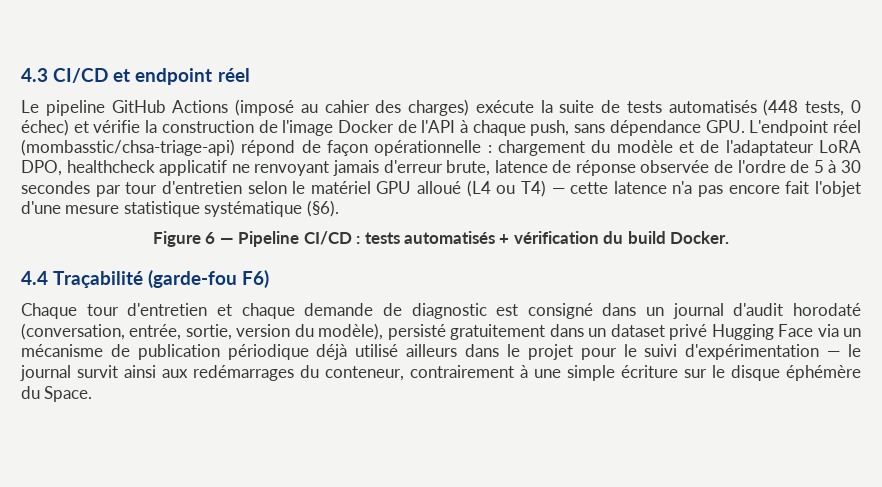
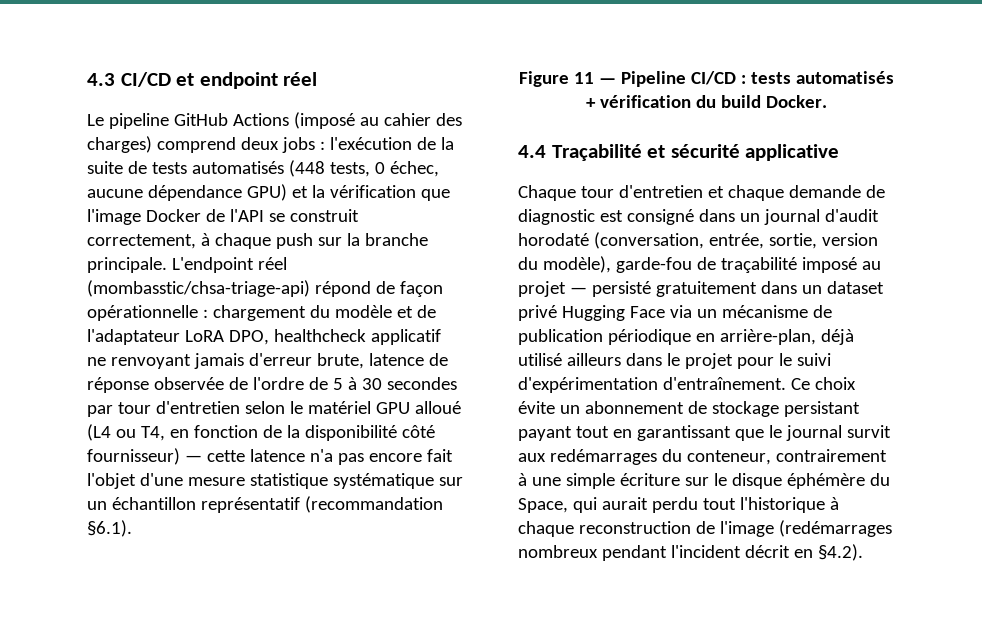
- Le pipeline GitHub Actions (imposé au cahier des charges) exécute la suite de tests automatisés (448 tests, 0 échec) et vérifie la construction de l'image Docker de l'API à chaque push, sans dépendance GPU. L'endpoint réel (mombasstic/chsa-triage-api) répond de façon opérationnelle :
+ Le pipeline GitHub Actions (imposé au cahier des charges) comprend deux jobs : l'exécution de la suite de tests automatisés (448 tests, 0 échec, aucune dépendance GPU) et la vérification que l'image Docker de l'API se construit correctement, à chaque push sur la branche principale. L'endpoint réel (mombasstic/chsa-triage-api) répond de façon opérationnelle :
- chargement du modèle et de l'adaptateur LoRA DPO, healthcheck applicatif ne renvoyant jamais d'erreur brute, latence de réponse observée de l'ordre de 5 à 30 secondes par tour d'entretien selon le matériel GPU alloué (L4 ou T4) — cette latence n'a pas encore fait l'objet d'une mesure statistique systématique (§6).
+ chargement du modèle et de l'adaptateur LoRA DPO, healthcheck applicatif ne renvoyant jamais d'erreur brute, latence de réponse observée de l'ordre de 5 à 30 secondes par tour d'entretien selon le matériel GPU alloué (L4 ou T4, en fonction de la disponibilité côté fournisseur) — cette latence n'a pas encore fait l'objet d'une mesure statistique systématique sur un échantillon représentatif (recommandation §6.1).
- Figure 6 — Pipeline CI/CD : tests automatisés + vérification du build Docker.
+ Figure 11 — Pipeline CI/CD : tests automatisés + vérification du build Docker.
- 4.4 Traçabilité (garde-fou F6)
+ 4.4 Traçabilité et sécurité applicative
- Chaque tour d'entretien et chaque demande de diagnostic est consigné dans un journal d'audit horodaté (conversation, entrée, sortie, version du modèle), persisté gratuitement dans un dataset privé Hugging Face via un mécanisme de publication périodique déjà utilisé ailleurs dans le projet pour le suivi d'expérimentation — le journal survit ainsi aux redémarrages du conteneur, contrairement à une simple écriture sur le disque éphémère du Space.
+ Chaque tour d'entretien et chaque demande de diagnostic est consigné dans un journal d'audit horodaté (conversation, entrée, sortie, version du modèle), garde-fou de traçabilité imposé au projet — persisté gratuitement dans un dataset privé Hugging Face via un mécanisme de publication périodique en arrière-plan, déjà utilisé ailleurs dans le projet pour le suivi d'expérimentation d'entraînement. Ce choix évite un abonnement de stockage persistant payant tout en garantissant que le journal survit aux redémarrages du conteneur, contrairement à une simple écriture sur le disque éphémère du Space, qui aurait perdu tout l'historique à chaque reconstruction de l'image (redémarrages nombreux pendant l'incident décrit en §4.2).

